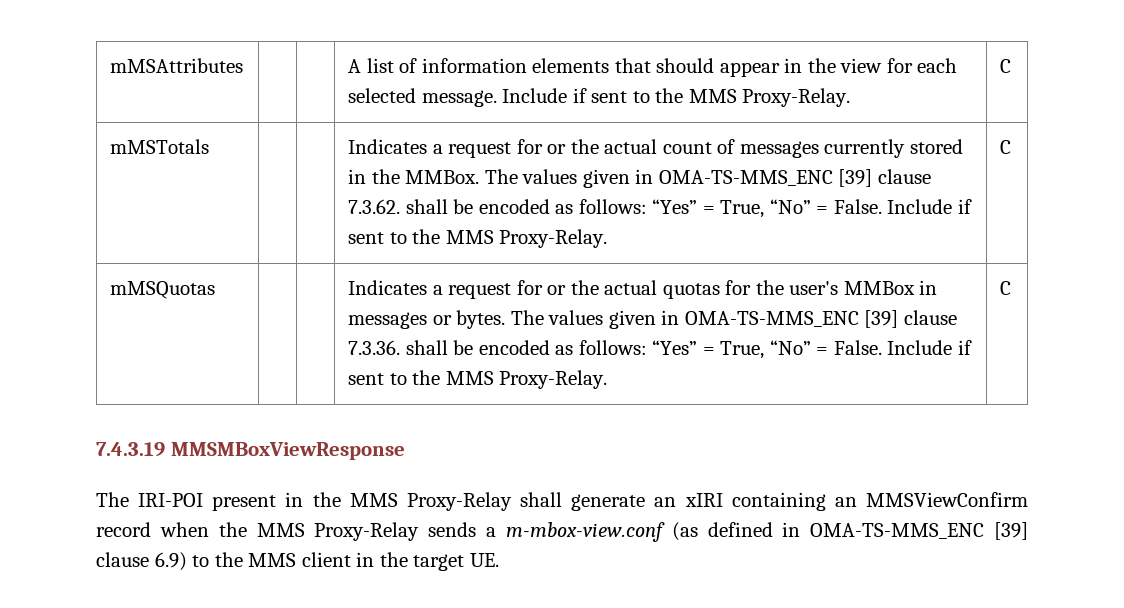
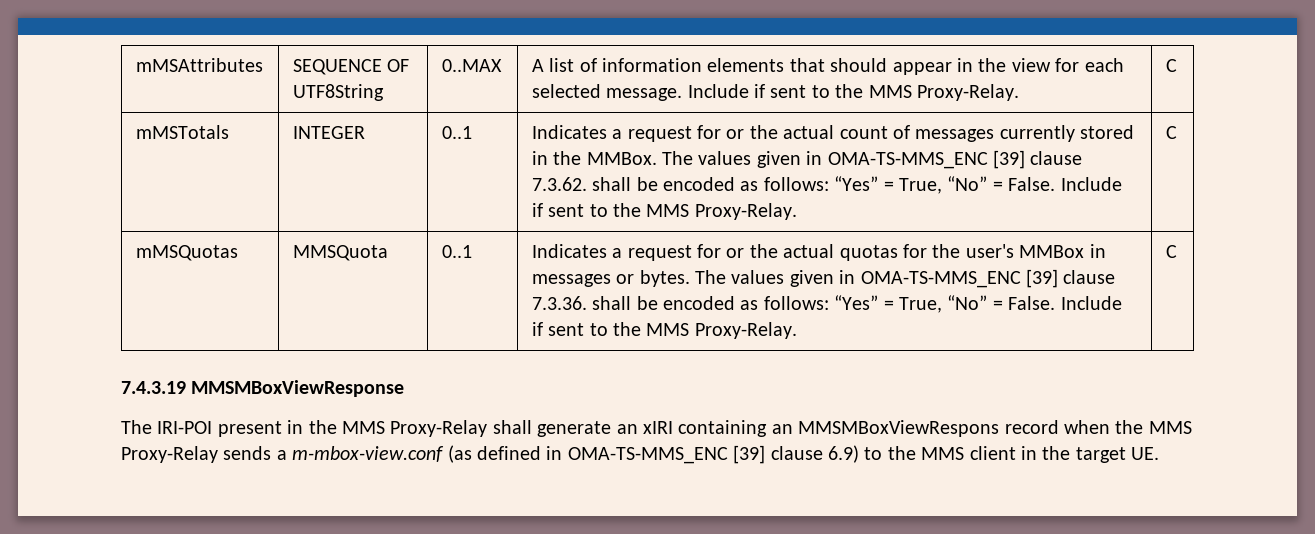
- mMSAttributes | | | A list of information elements that should appear in the view for each selected message. Include if sent to the MMS Proxy-Relay. | C
+ mMSAttributes | SEQUENCE OF UTF8String | 0..MAX | A list of information elements that should appear in the view for each selected message. Include if sent to the MMS Proxy-Relay. | C
+ INTEGER | 0..1
+ MMSQuota | 0..1
- The IRI-POI present in the MMS Proxy-Relay shall generate an xIRI containing an MMSViewConfirm record when the MMS Proxy-Relay sends a m-mbox-view.conf (as defined in OMA-TS-MMS_ENC [39] clause 6.9) to the MMS client in the target UE.
+ The IRI-POI present in the MMS Proxy-Relay shall generate an xIRI containing an MMSMBoxViewRespons record when the MMS Proxy-Relay sends a m-mbox-view.conf (as defined in OMA-TS-MMS_ENC [39] clause 6.9) to the MMS client in the target UE.

